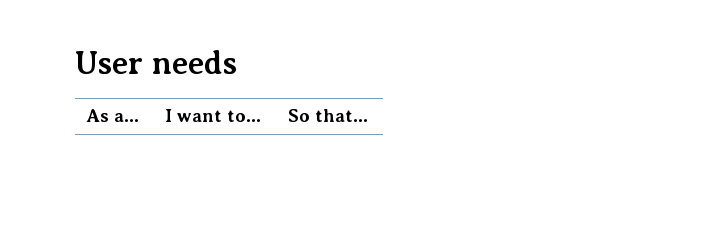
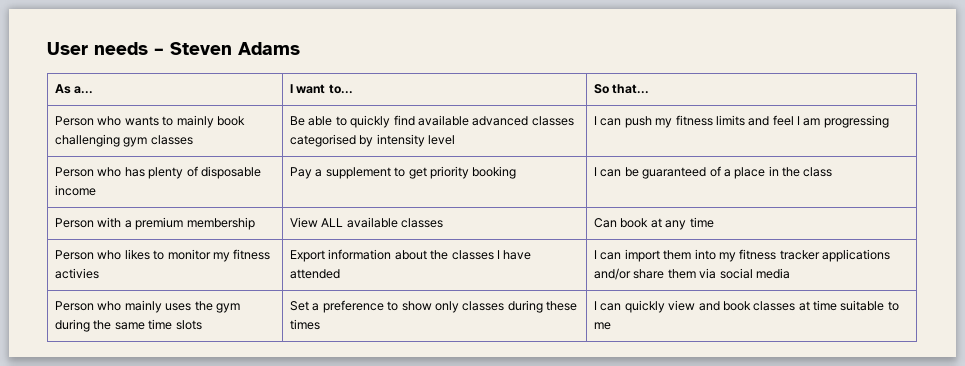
- User needs
+ User needs – Steven Adams
+ Person who wants to mainly book challenging gym classes | Be able to quickly find available advanced classes categorised by intensity level | I can push my fitness limits and feel I am progressing
+ Person who has plenty of disposable income | Pay a supplement to get priority booking | I can be guaranteed of a place in the class
+ Person with a premium membership | View ALL available classes | Can book at any time
+ Person who likes to monitor my fitness activies | Export information about the classes I have attended | I can import them into my fitness tracker applications and/or share them via social media
+ Person who mainly uses the gym during the same time slots | Set a preference to show only classes during these times | I can quickly view and book classes at time suitable to me

